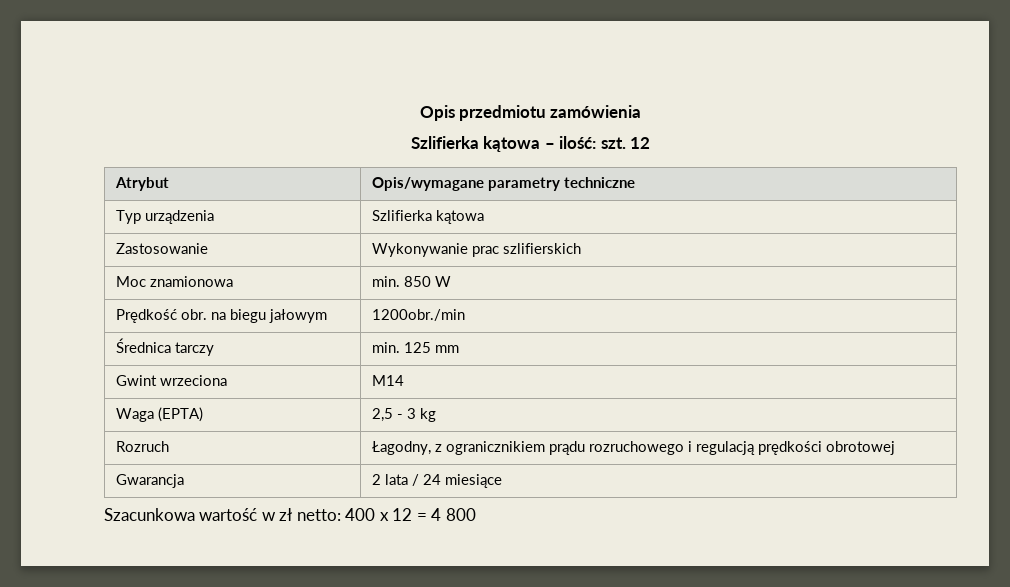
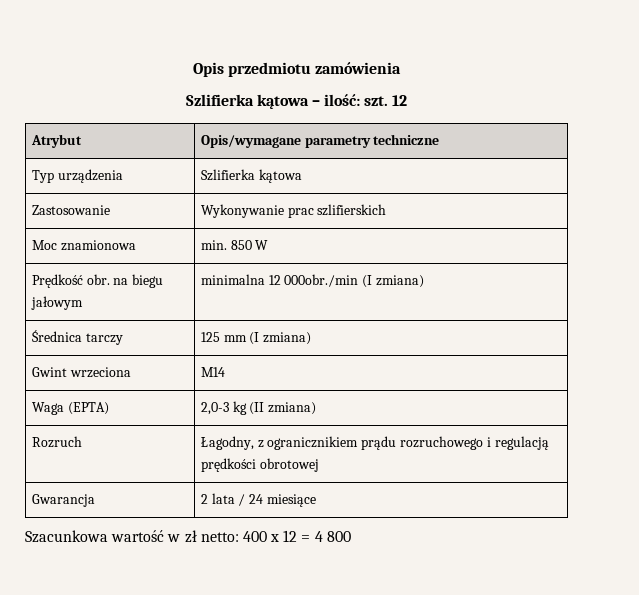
- Prędkość obr. na biegu jałowym | 1200obr./min
+ Prędkość obr. na biegu jałowym | minimalna 12 000obr./min (I zmiana)
- Średnica tarczy | min. 125 mm
+ Średnica tarczy | 125 mm (I zmiana)
- Waga (EPTA) | 2,5 - 3 kg
+ Waga (EPTA) | 2,0-3 kg (II zmiana)

